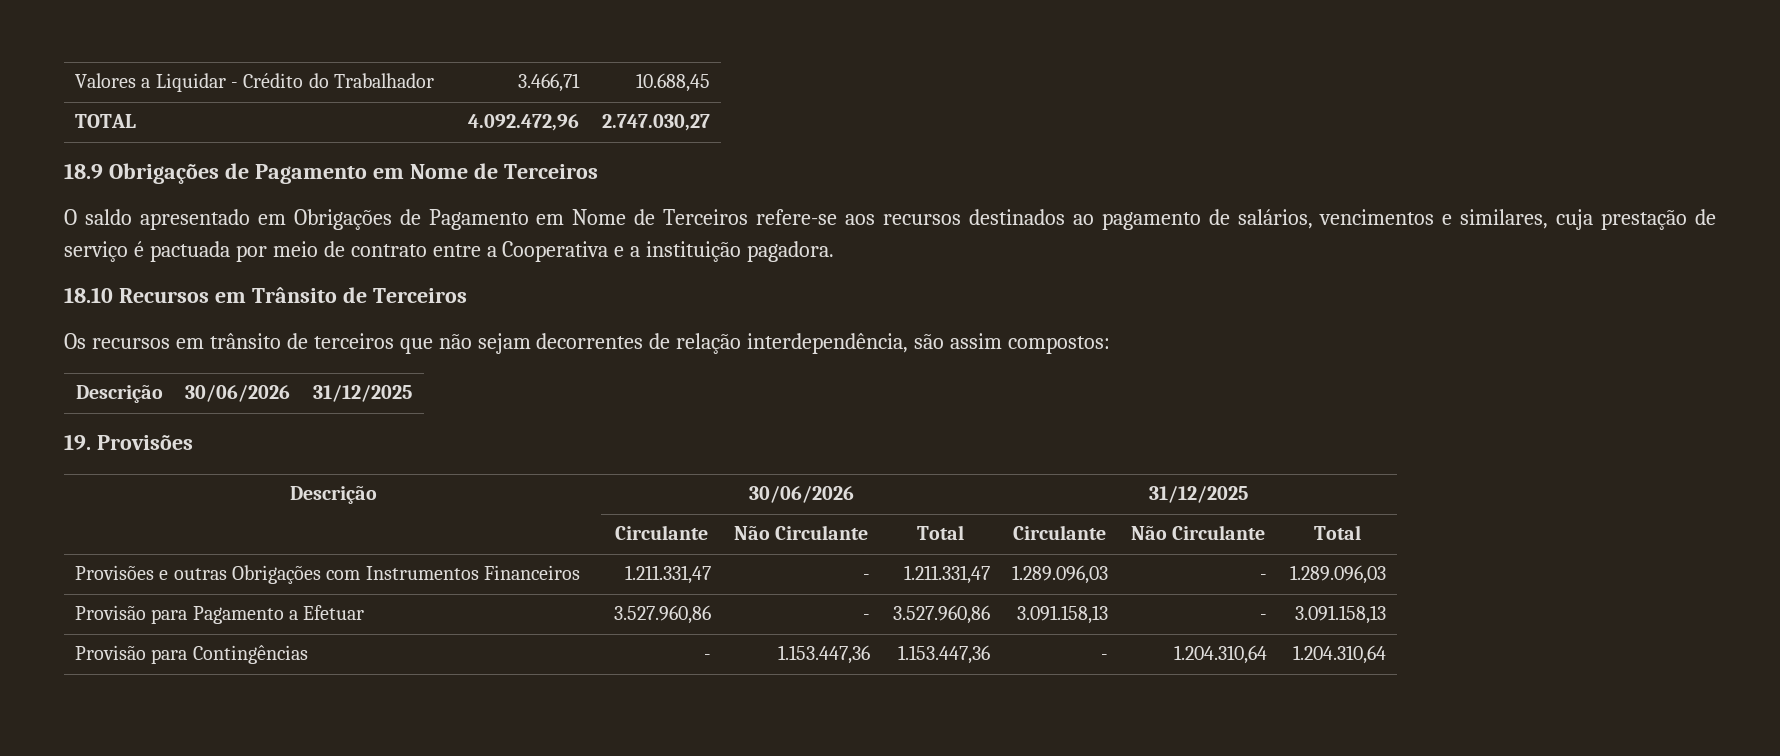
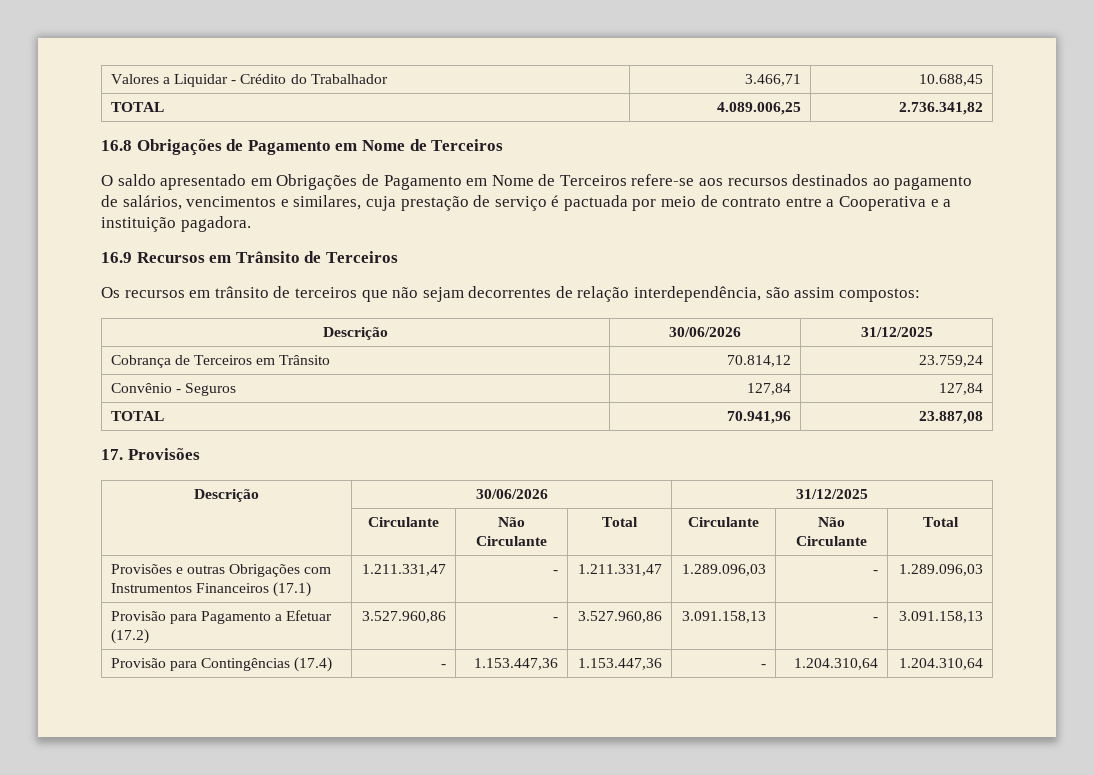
- TOTAL | 4.092.472,96 | 2.747.030,27
- 18.9 Obrigações de Pagamento em Nome de Terceiros
+ TOTAL | 4.089.006,25 | 2.736.341,82
+ 16.8 Obrigações de Pagamento em Nome de Terceiros
- 18.10 Recursos em Trânsito de Terceiros
+ 16.9 Recursos em Trânsito de Terceiros
- 19. Provisões
+ Cobrança de Terceiros em Trânsito | 70.814,12 | 23.759,24
+ Convênio - Seguros | 127,84 | 127,84
+ TOTAL | 70.941,96 | 23.887,08
+ 17. Provisões
- Provisões e outras Obrigações com Instrumentos Financeiros | 1.211.331,47 | - | 1.211.331,47 | 1.289.096,03 | - | 1.289.096,03
+ Provisões e outras Obrigações com Instrumentos Financeiros (17.1) | 1.211.331,47 | - | 1.211.331,47 | 1.289.096,03 | - | 1.289.096,03
- Provisão para Pagamento a Efetuar | 3.527.960,86 | - | 3.527.960,86 | 3.091.158,13 | - | 3.091.158,13
+ Provisão para Pagamento a Efetuar (17.2) | 3.527.960,86 | - | 3.527.960,86 | 3.091.158,13 | - | 3.091.158,13
- Provisão para Contingências | - | 1.153.447,36 | 1.153.447,36 | - | 1.204.310,64 | 1.204.310,64
+ Provisão para Contingências (17.4) | - | 1.153.447,36 | 1.153.447,36 | - | 1.204.310,64 | 1.204.310,64

